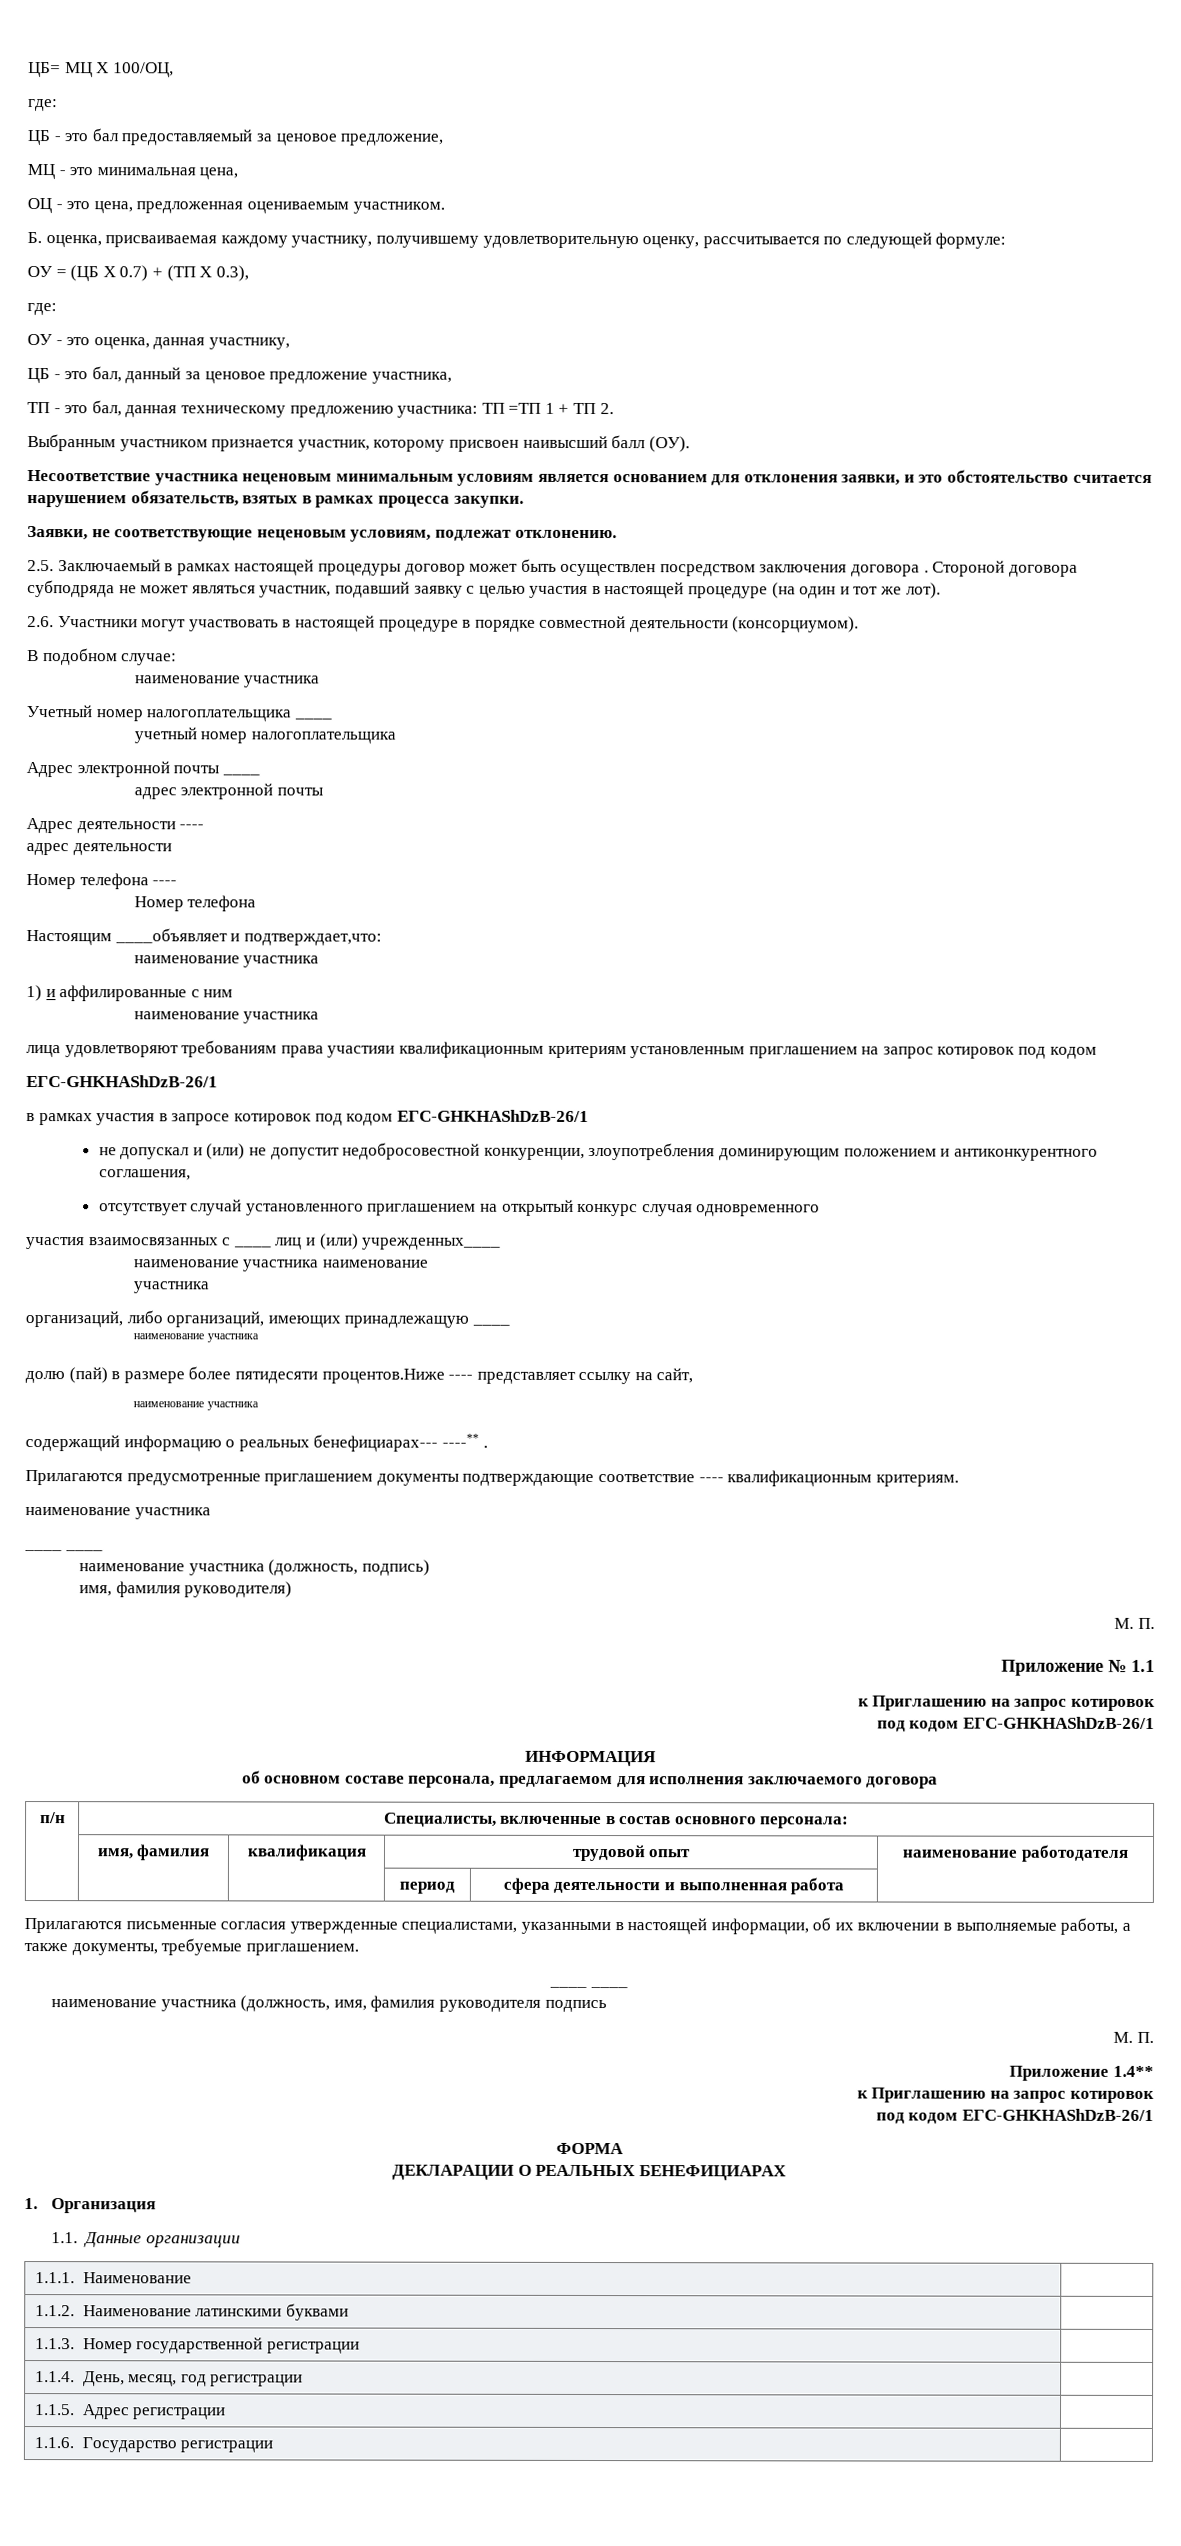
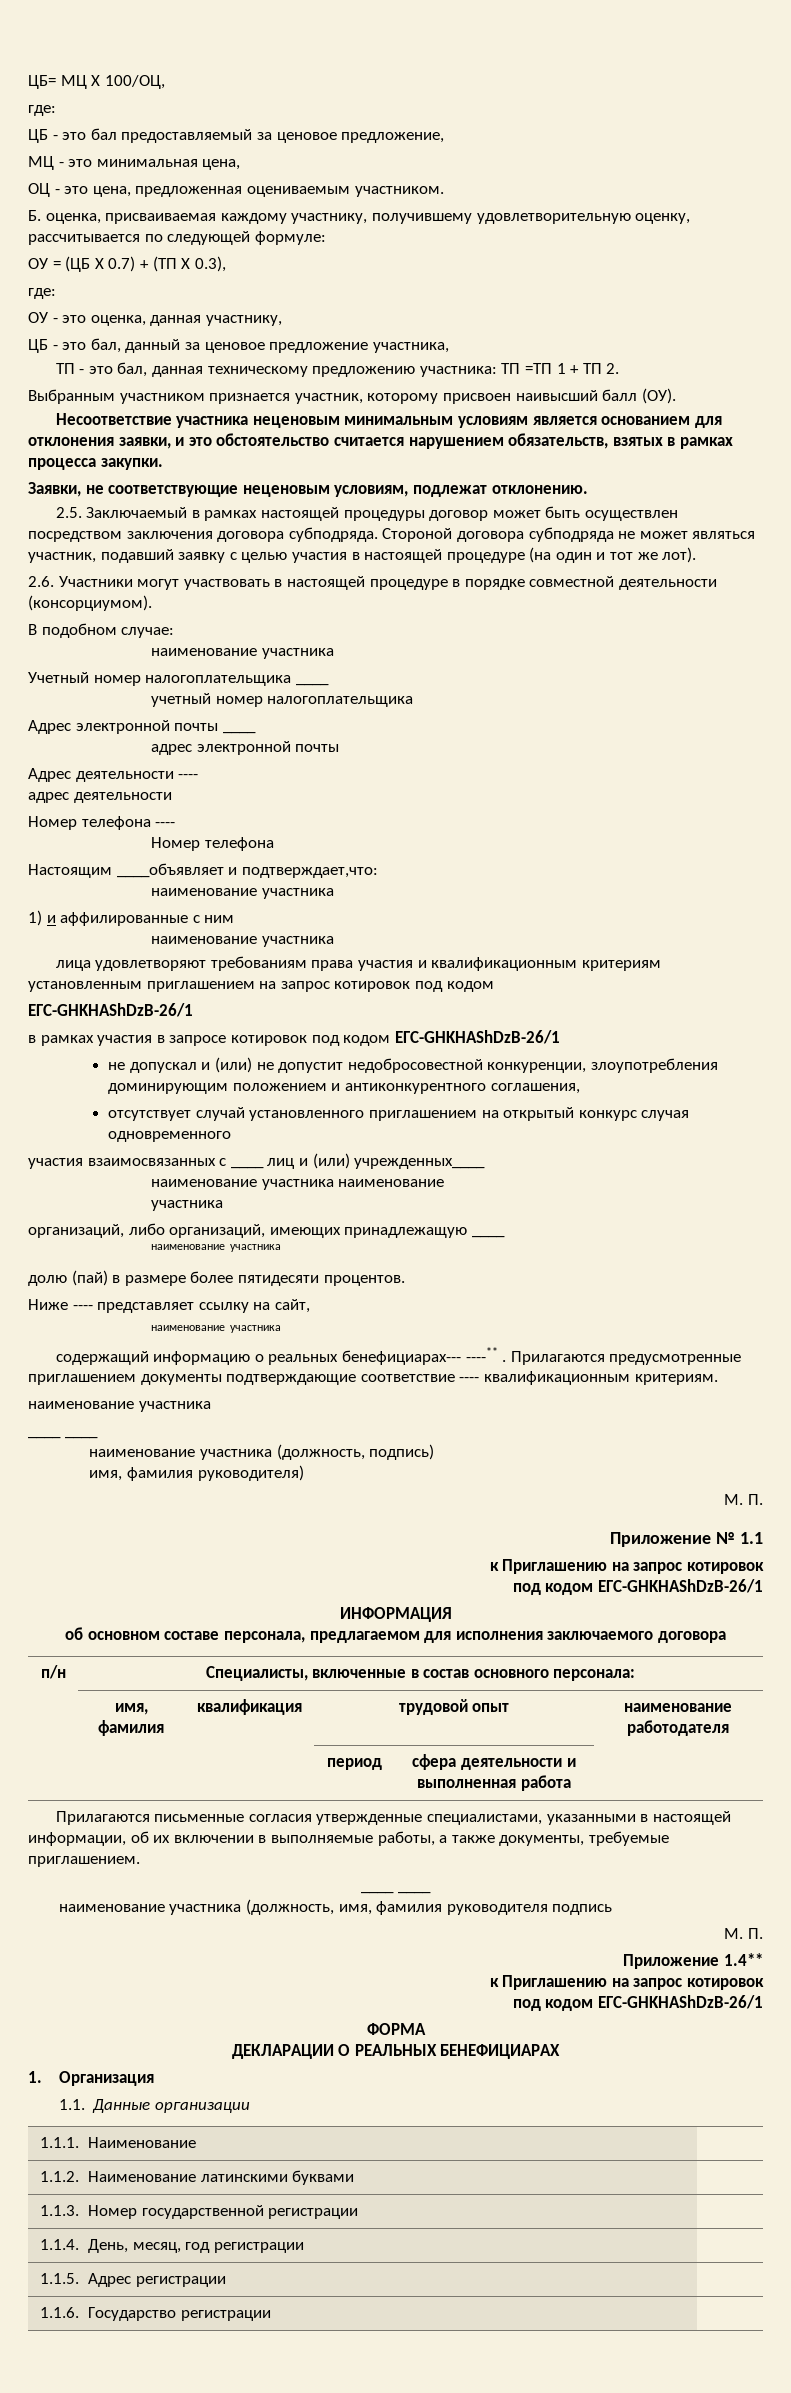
- 2.5. Заключаемый в рамках настоящей процедуры договор может быть осуществлен посредством заключения договора .
+ 2.5. Заключаемый в рамках настоящей процедуры договор может быть осуществлен посредством заключения договора субподряда.
- лица удовлетворяют требованиям права участияи квалификационным критериям установленным приглашением на запрос котировок под кодом
+ лица удовлетворяют требованиям права участия и квалификационным критериям установленным приглашением на запрос котировок под кодом
- долю (пай) в размере более пятидесяти процентов.Ниже ---- представляет ссылку на сайт,
+ долю (пай) в размере более пятидесяти процентов.
+ Ниже ---- представляет ссылку на сайт,
- содержащий информацию о реальных бенефициарах--- ----** .
- Прилагаются предусмотренные приглашением документы подтверждающие соответствие ---- квалификационным критериям.
+ содержащий информацию о реальных бенефициарах--- ----** . Прилагаются предусмотренные приглашением документы подтверждающие соответствие ---- квалификационным критериям.

